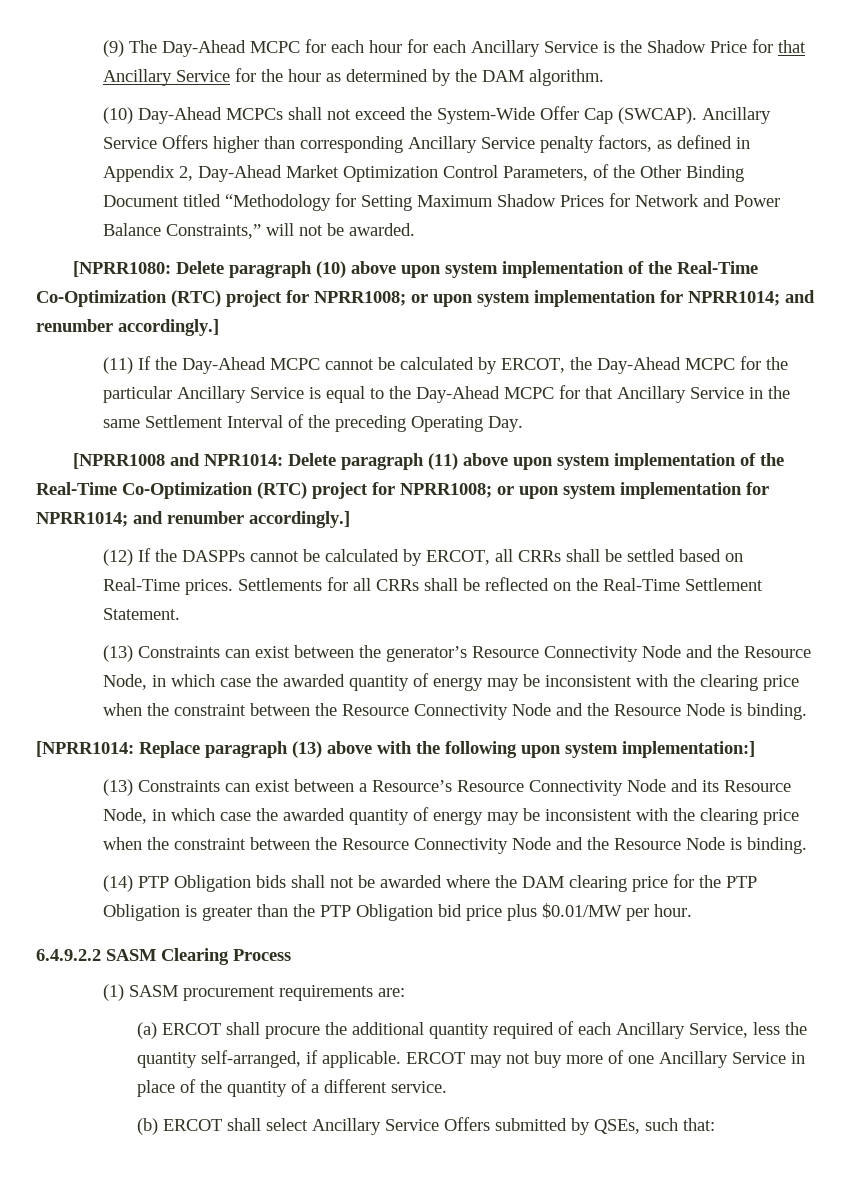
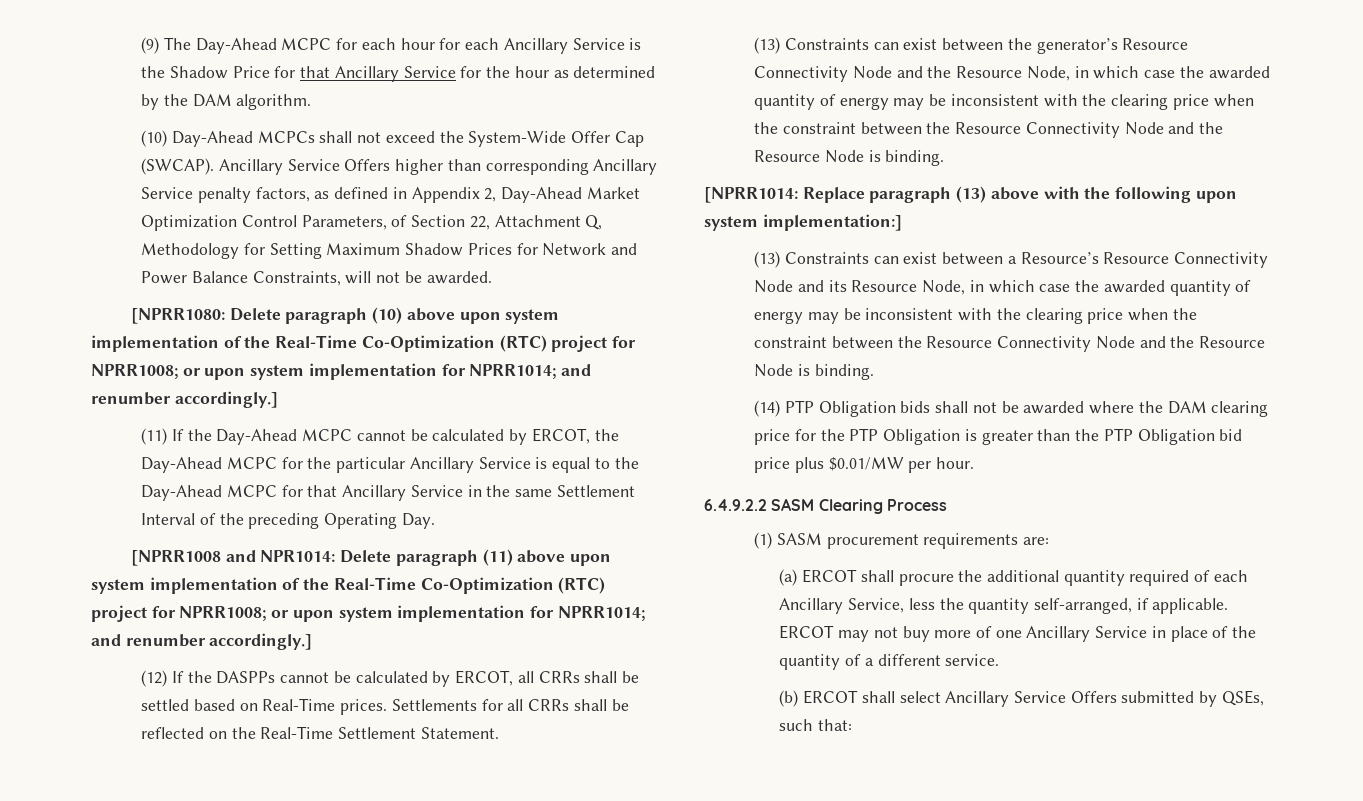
- Ancillary Service Offers higher than corresponding Ancillary Service penalty factors, as defined in Appendix 2, Day-Ahead Market Optimization Control Parameters, of the Other Binding Document titled “Methodology for Setting Maximum Shadow Prices for Network and Power Balance Constraints,” will not be awarded.
+ Ancillary Service Offers higher than corresponding Ancillary Service penalty factors, as defined in Appendix 2, Day-Ahead Market Optimization Control Parameters, of Section 22, Attachment Q, Methodology for Setting Maximum Shadow Prices for Network and Power Balance Constraints, will not be awarded.

